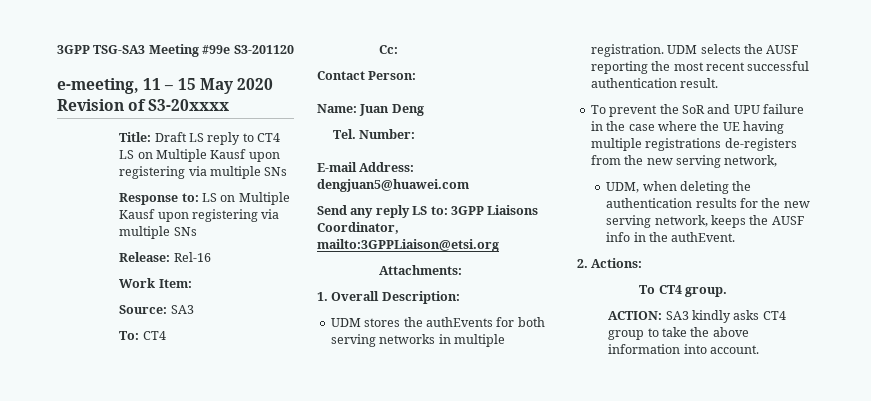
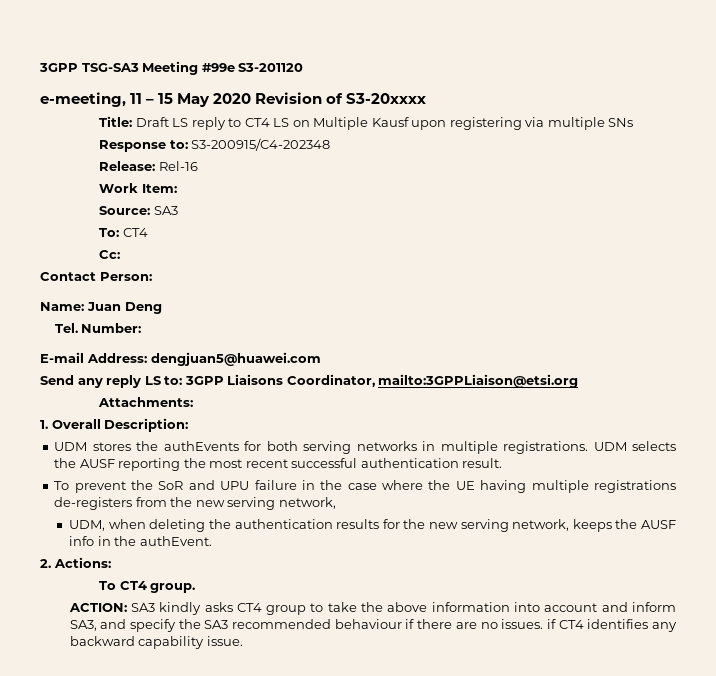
- Response to: LS on Multiple Kausf upon registering via multiple SNs
+ Response to: S3-200915/C4-202348
- UDM stores the authEvents for both serving networks in multiple registration.
+ UDM stores the authEvents for both serving networks in multiple registrations.
- ACTION: SA3 kindly asks CT4 group to take the above information into account.
+ ACTION: SA3 kindly asks CT4 group to take the above information into account and inform SA3, and specify the SA3 recommended behaviour if there are no issues. if CT4 identifies any backward capability issue.

